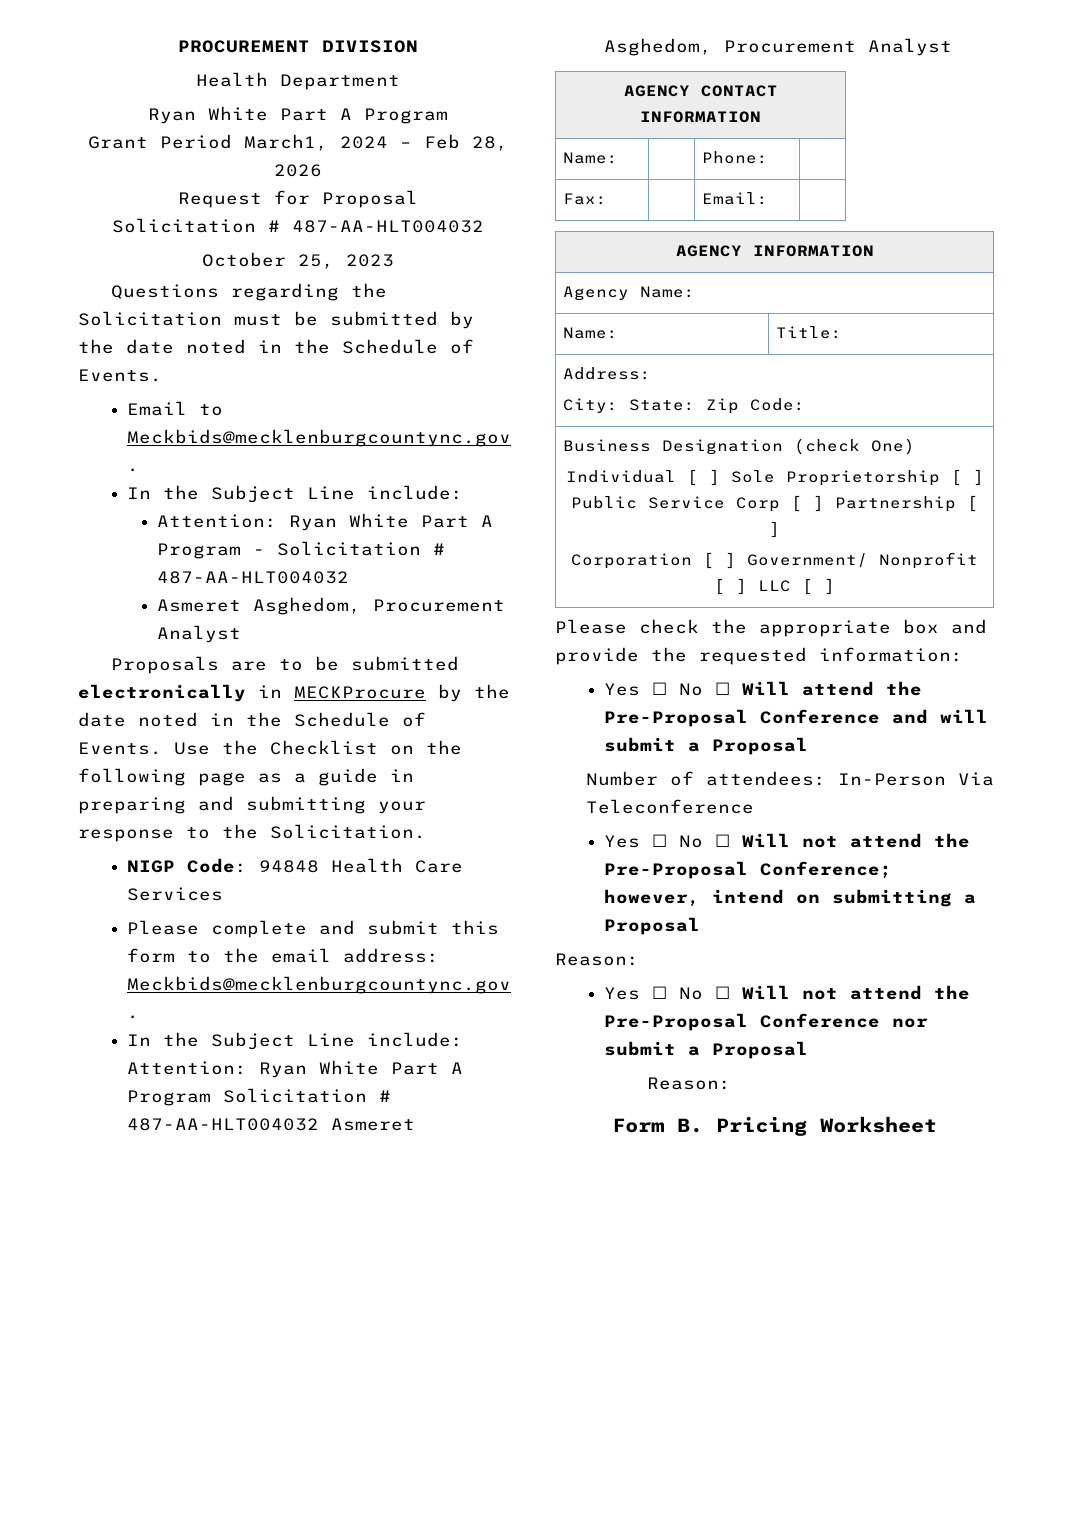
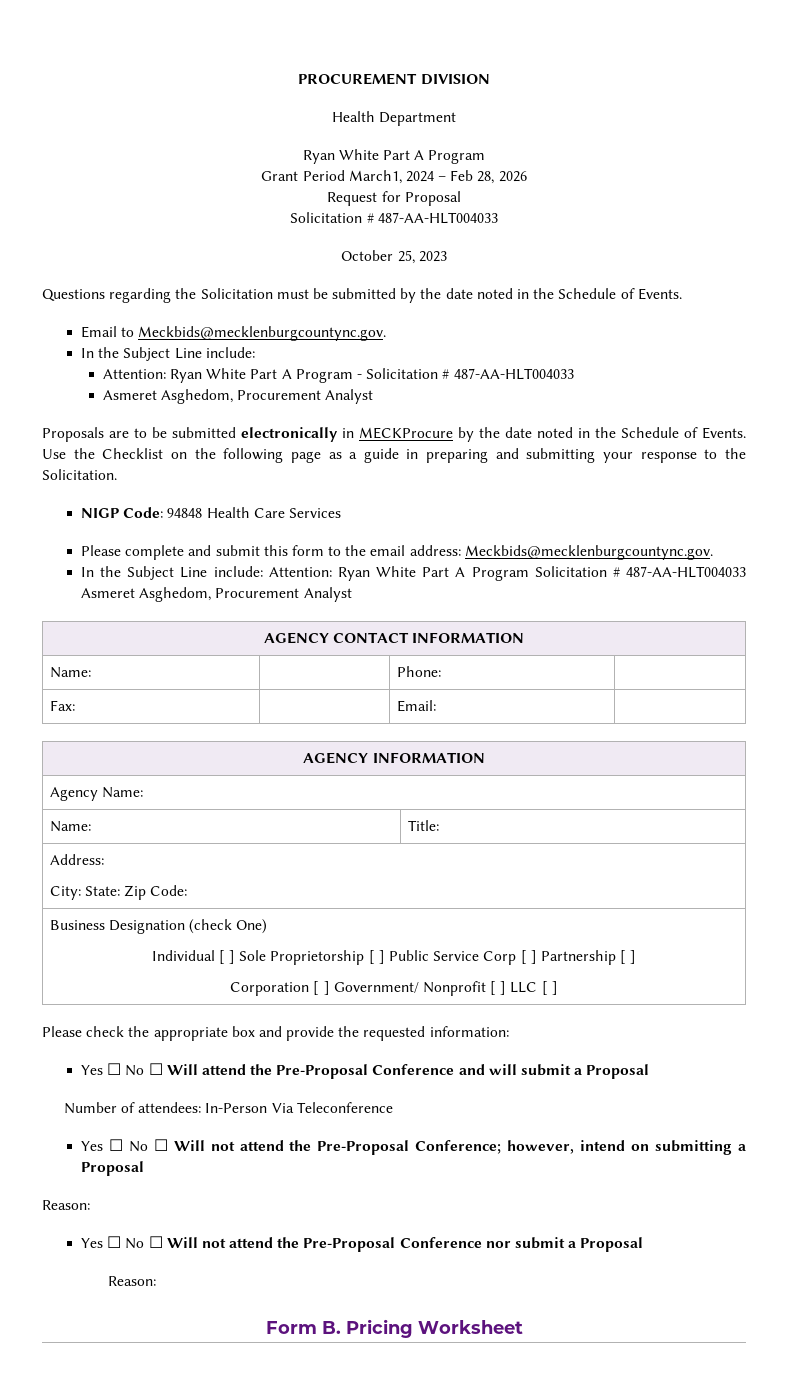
  Request for Proposal
- Solicitation # 487-AA-HLT004032
+ Solicitation # 487-AA-HLT004033
- Attention: Ryan White Part A Program - Solicitation # 487-AA-HLT004032
+ Attention: Ryan White Part A Program - Solicitation # 487-AA-HLT004033
- In the Subject Line include: Attention: Ryan White Part A Program Solicitation # 487-AA-HLT004032 Asmeret Asghedom, Procurement Analyst
+ In the Subject Line include: Attention: Ryan White Part A Program Solicitation # 487-AA-HLT004033 Asmeret Asghedom, Procurement Analyst

